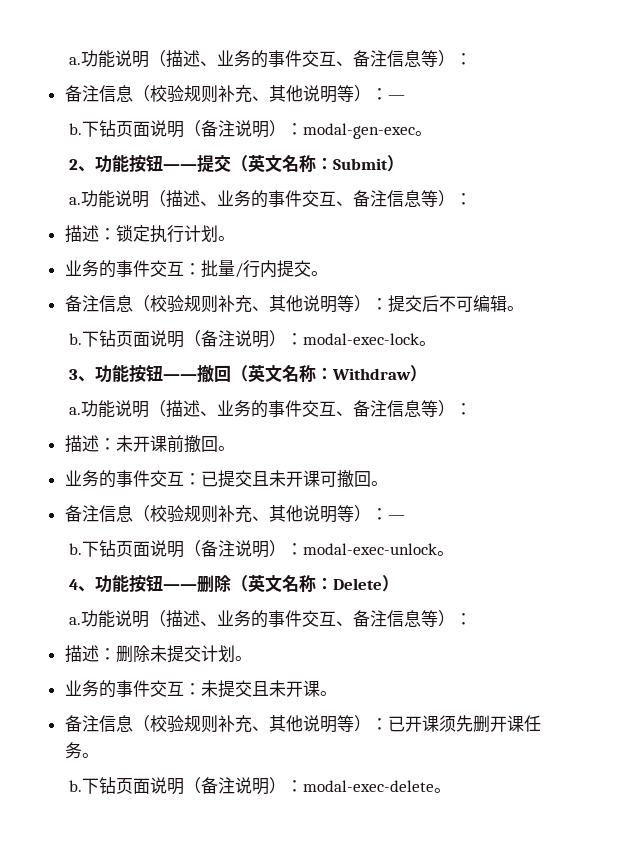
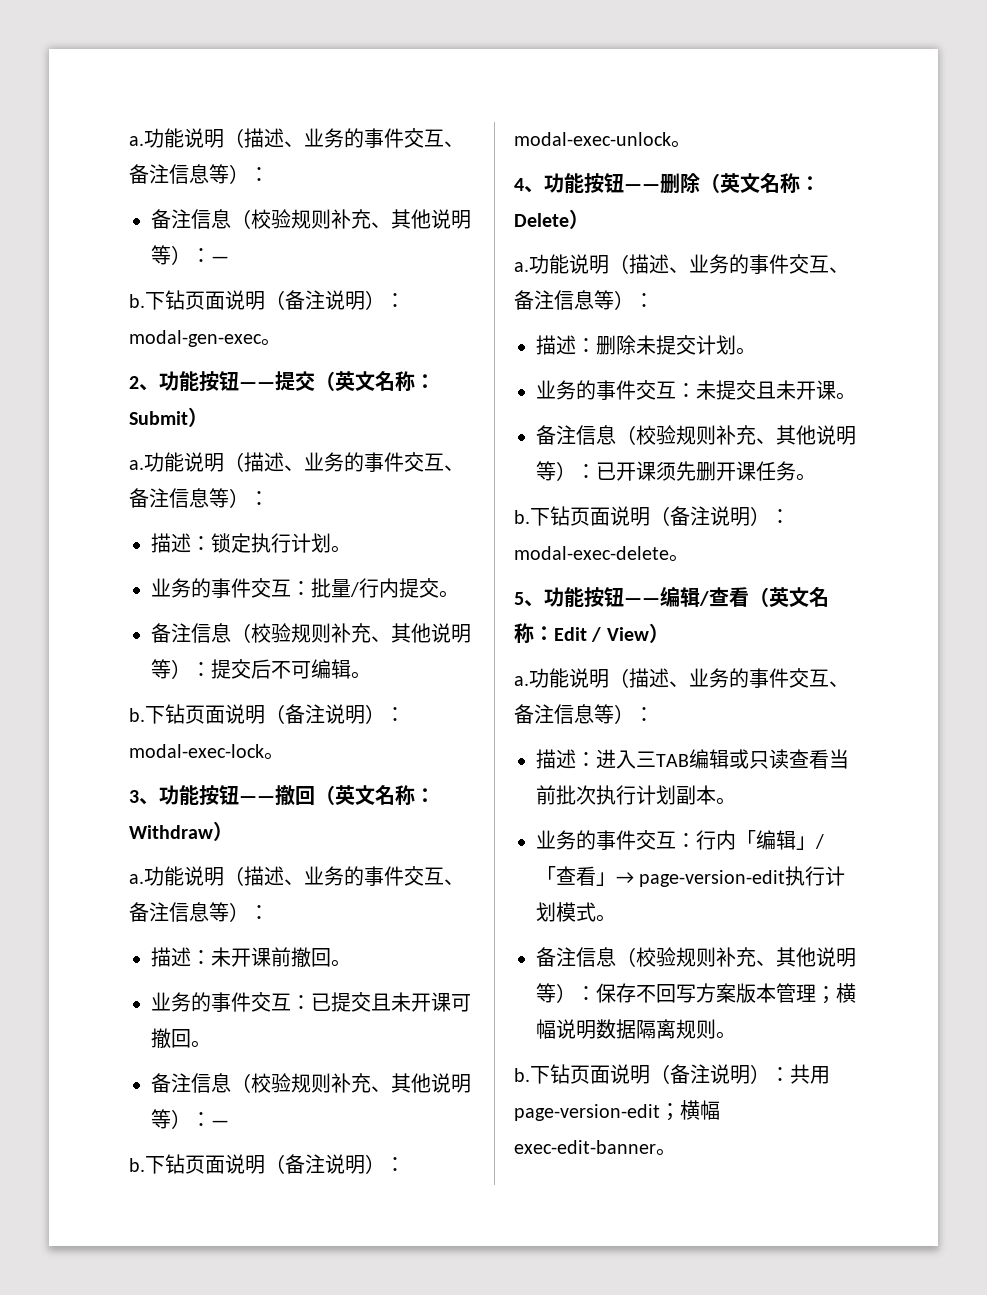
+ 5、功能按钮——编辑/查看（英文名称：Edit / View）
+ a.功能说明（描述、业务的事件交互、备注信息等）：
+ 描述：进入三TAB编辑或只读查看当前批次执行计划副本。
+ 业务的事件交互：行内「编辑」/「查看」→ page-version-edit执行计划模式。
+ 备注信息（校验规则补充、其他说明等）：保存不回写方案版本管理；横幅说明数据隔离规则。
+ b.下钻页面说明（备注说明）：共用page-version-edit；横幅exec-edit-banner。

